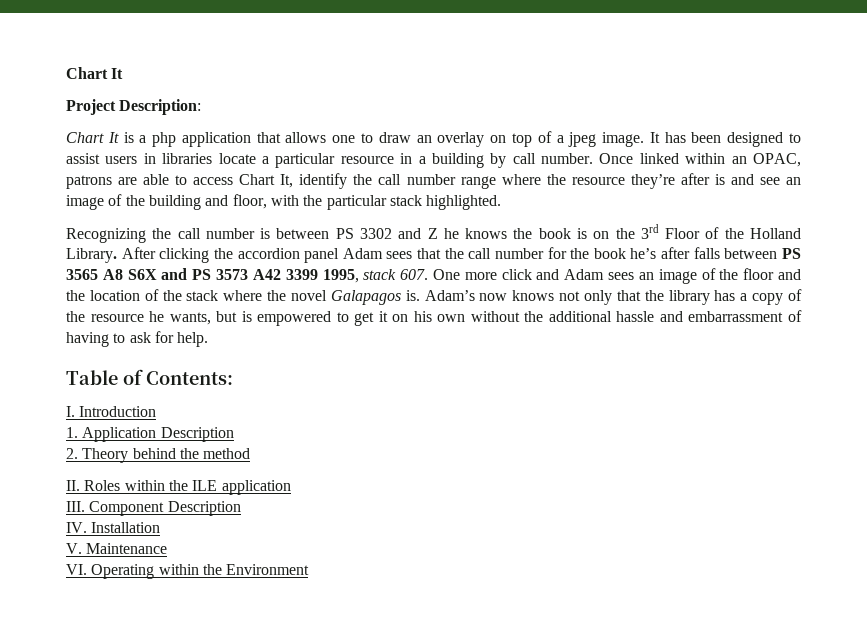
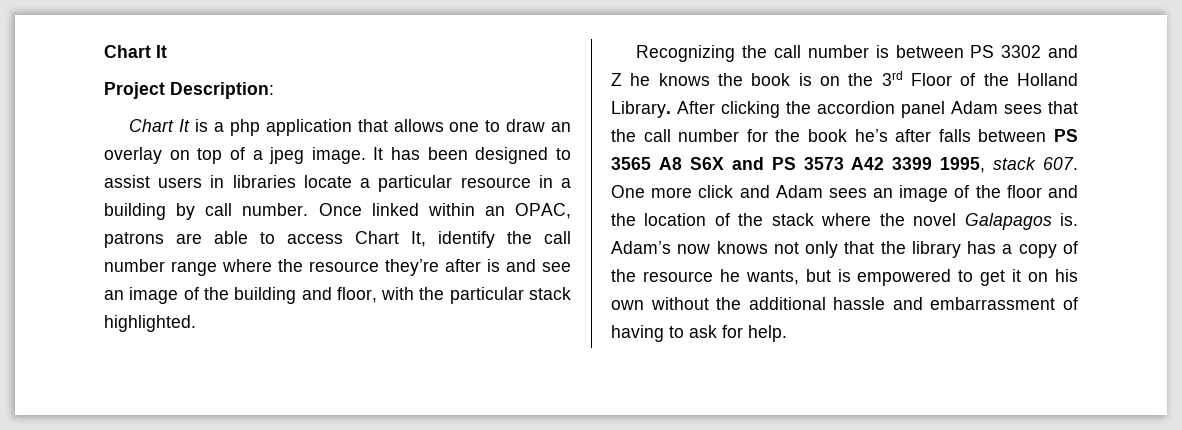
- Table of Contents:
- I. Introduction
- 1. Application Description
- 2. Theory behind the method
- II. Roles within the ILE application
- III. Component Description
- IV. Installation
- V. Maintenance
- VI. Operating within the Environment

